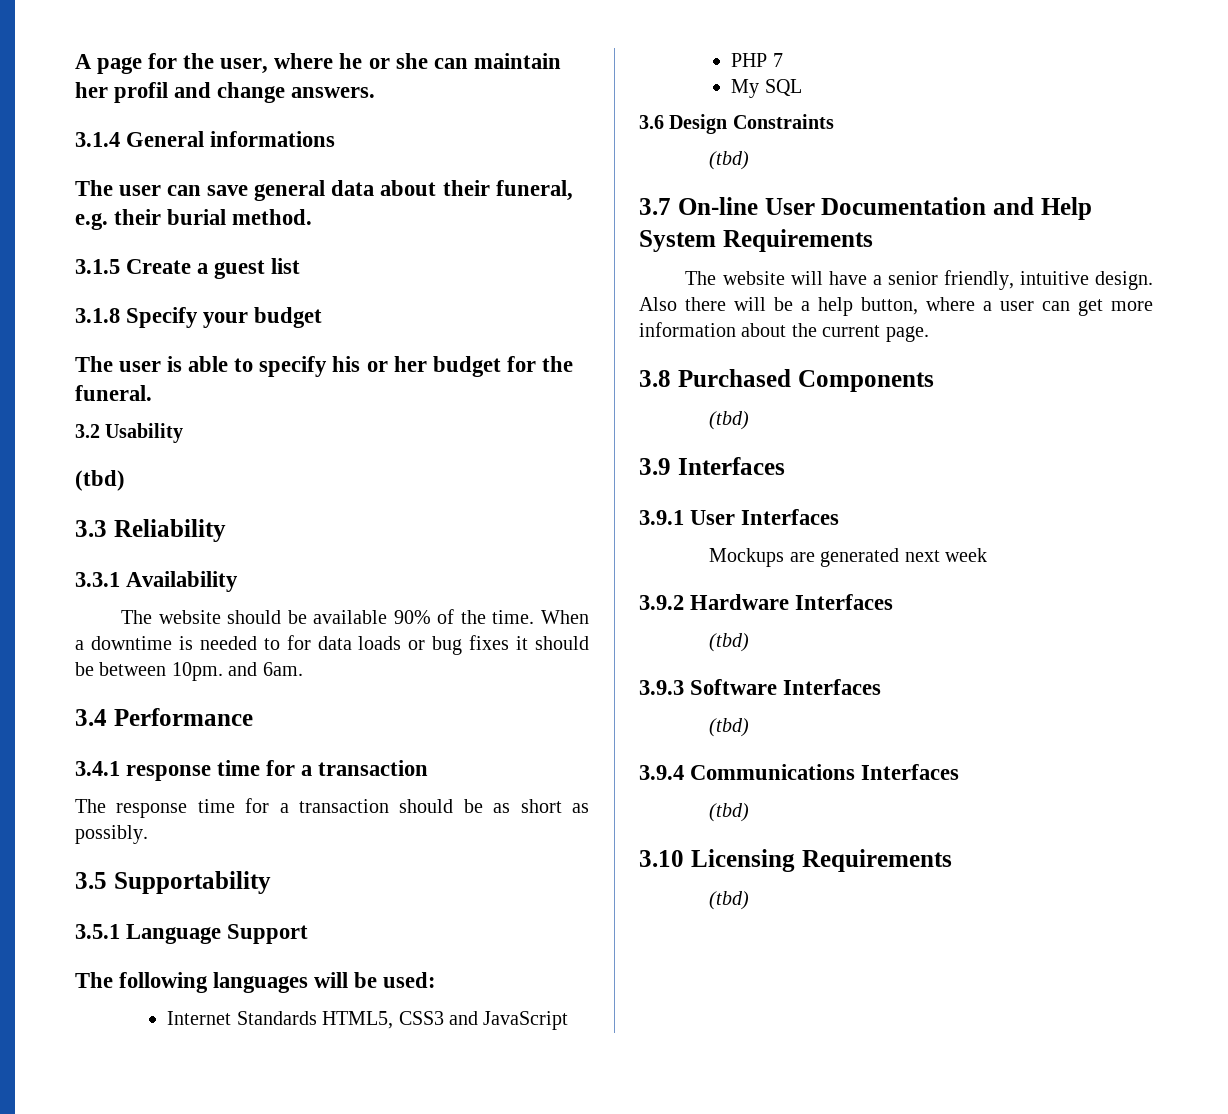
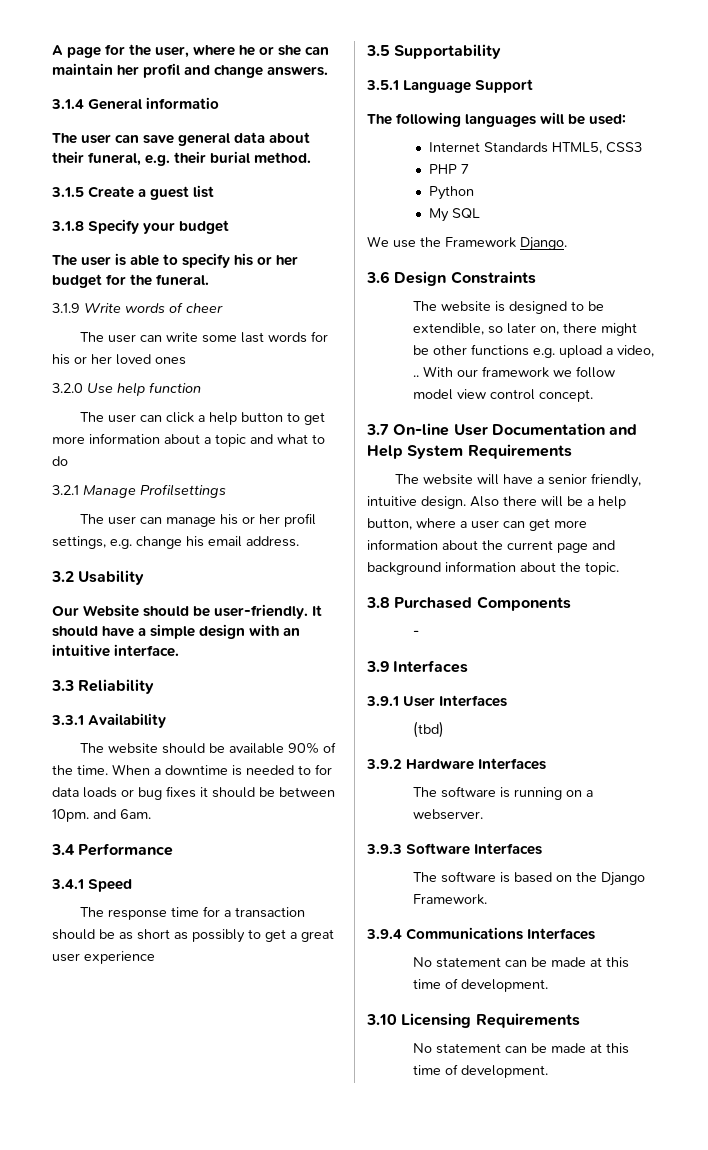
- 3.1.4 General informations
+ 3.1.4 General informatio
+ 3.1.9 Write words of cheer
+ The user can write some last words for his or her loved ones
+ 3.2.0 Use help function
+ The user can click a help button to get more information about a topic and what to do
+ 3.2.1 Manage Profilsettings
+ The user can manage his or her profil settings, e.g. change his email address.
  3.2 Usability
- (tbd)
+ Our Website should be user-friendly. It should have a simple design with an intuitive interface.
- 3.4.1 response time for a transaction
+ 3.4.1 Speed
- The response time for a transaction should be as short as possibly.
+ The response time for a transaction should be as short as possibly to get a great user experience
- Internet Standards HTML5, CSS3 and JavaScript
+ Internet Standards HTML5, CSS3
+ Python
+ We use the Framework Django.
  3.6 Design Constraints
- (tbd)
+ The website is designed to be extendible, so later on, there might be other functions e.g. upload a video, .. With our framework we follow model view control concept.
- Also there will be a help button, where a user can get more information about the current page.
+ Also there will be a help button, where a user can get more information about the current page and background information about the topic.
  3.8 Purchased Components
- (tbd)
+ -
- Mockups are generated next week
+ (tbd)
  3.9.2 Hardware Interfaces
- (tbd)
+ The software is running on a webserver.
  3.9.3 Software Interfaces
- (tbd)
+ The software is based on the Django Framework.
  3.9.4 Communications Interfaces
- (tbd)
+ No statement can be made at this time of development.
  3.10 Licensing Requirements
- (tbd)
+ No statement can be made at this time of development.

